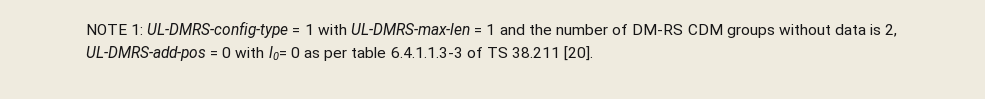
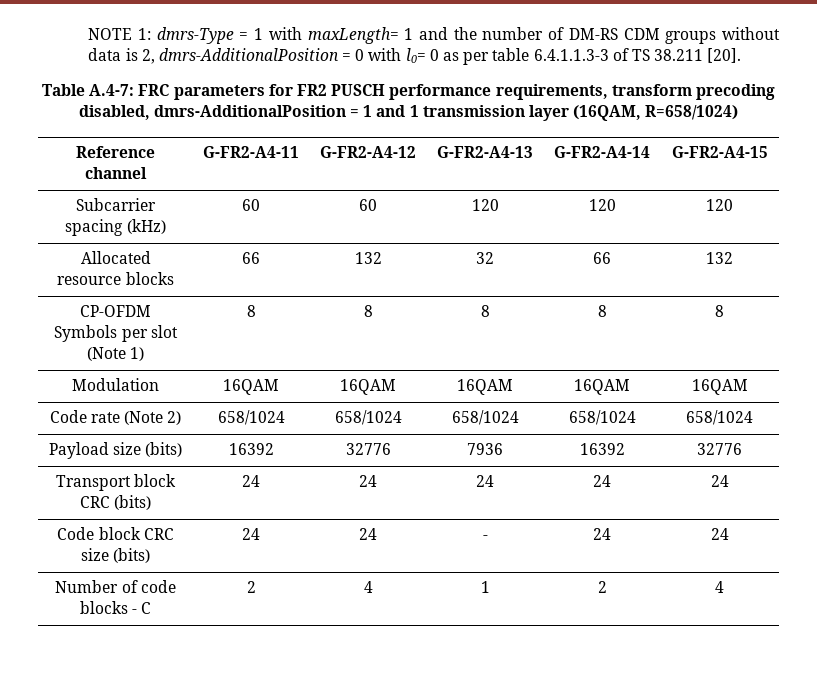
- NOTE 1: UL-DMRS-config-type = 1 with UL-DMRS-max-len = 1 and the number of DM-RS CDM groups without data is 2, UL-DMRS-add-pos = 0 with l0= 0 as per table 6.4.1.1.3-3 of TS 38.211 [20].
+ NOTE 1: dmrs-Type = 1 with maxLength= 1 and the number of DM-RS CDM groups without data is 2, dmrs-AdditionalPosition = 0 with l0= 0 as per table 6.4.1.1.3-3 of TS 38.211 [20].
+ Table A.4-7: FRC parameters for FR2 PUSCH performance requirements, transform precoding disabled, dmrs-AdditionalPosition = 1 and 1 transmission layer (16QAM, R=658/1024)
+ Reference channel | G-FR2-A4-11 | G-FR2-A4-12 | G-FR2-A4-13 | G-FR2-A4-14 | G-FR2-A4-15
+ Subcarrier spacing (kHz) | 60 | 60 | 120 | 120 | 120
+ Allocated resource blocks | 66 | 132 | 32 | 66 | 132
+ CP-OFDM Symbols per slot (Note 1) | 8 | 8 | 8 | 8 | 8
+ Modulation | 16QAM | 16QAM | 16QAM | 16QAM | 16QAM
+ Code rate (Note 2) | 658/1024 | 658/1024 | 658/1024 | 658/1024 | 658/1024
+ Payload size (bits) | 16392 | 32776 | 7936 | 16392 | 32776
+ Transport block CRC (bits) | 24 | 24 | 24 | 24 | 24
+ Code block CRC size (bits) | 24 | 24 | - | 24 | 24
+ Number of code blocks - C | 2 | 4 | 1 | 2 | 4

